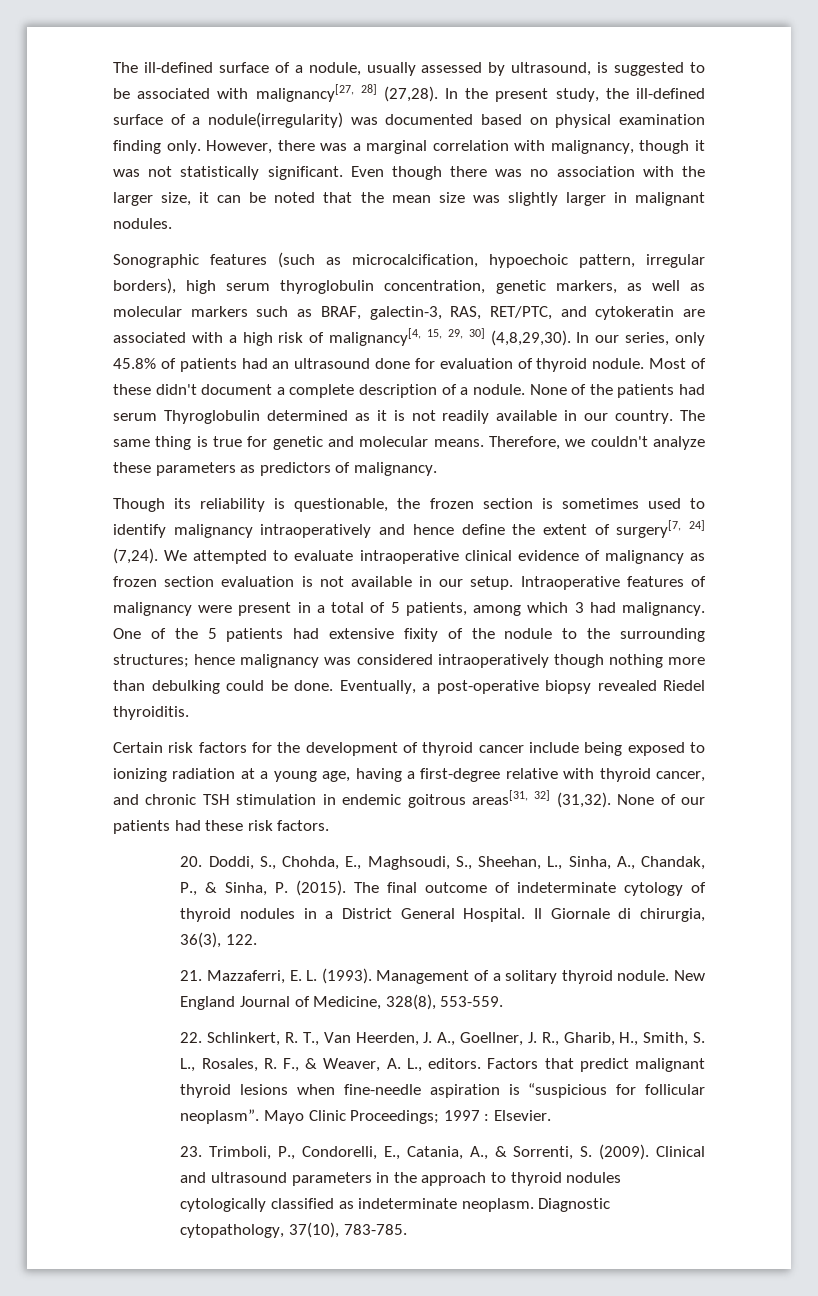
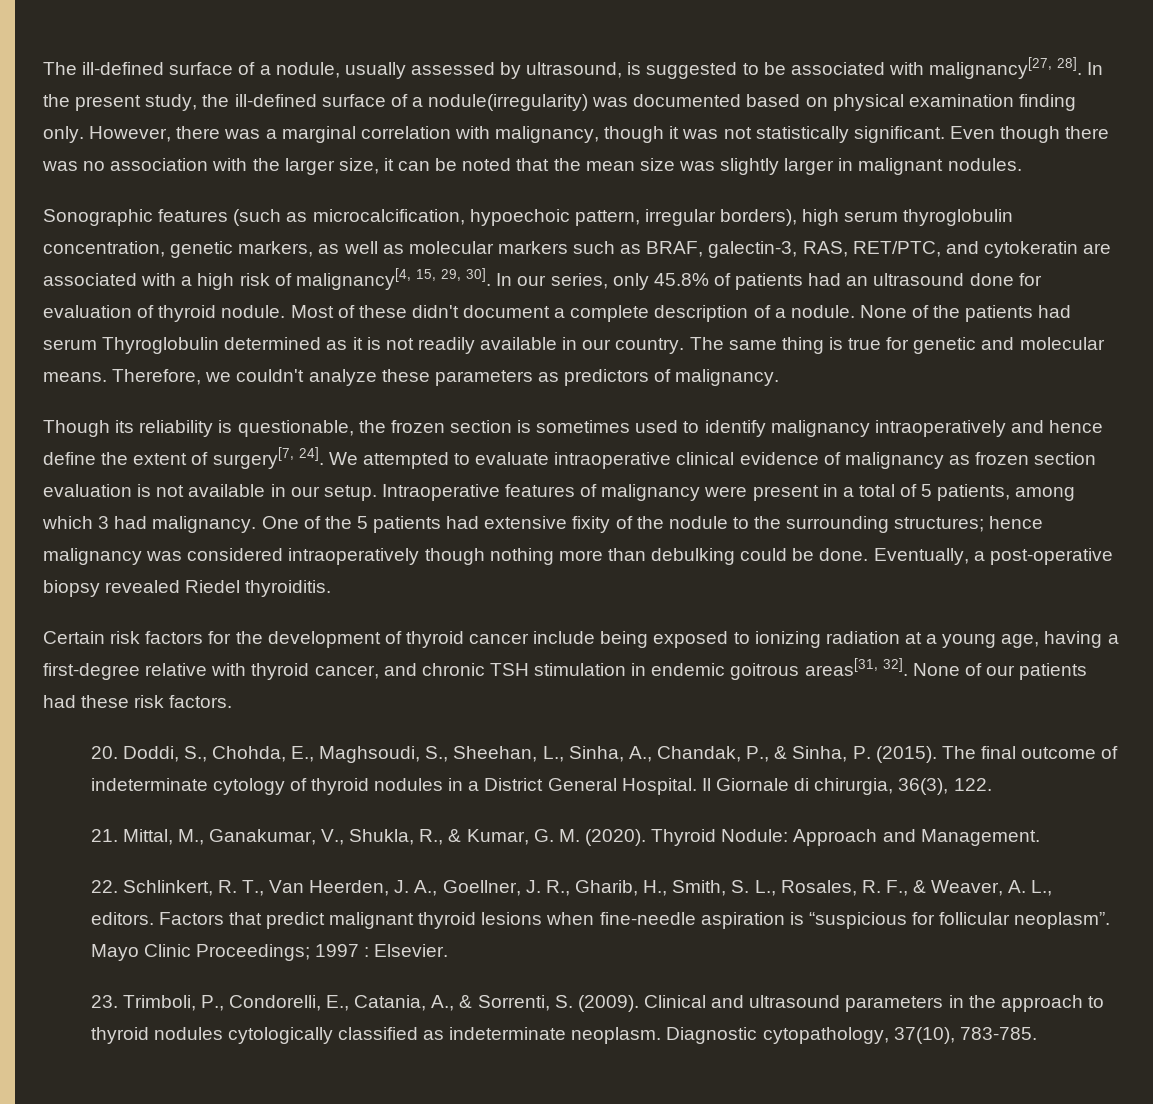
- The ill-defined surface of a nodule, usually assessed by ultrasound, is suggested to be associated with malignancy[27, 28] (27,28).
+ The ill-defined surface of a nodule, usually assessed by ultrasound, is suggested to be associated with malignancy[27, 28].
- Sonographic features (such as microcalcification, hypoechoic pattern, irregular borders), high serum thyroglobulin concentration, genetic markers, as well as molecular markers such as BRAF, galectin-3, RAS, RET/PTC, and cytokeratin are associated with a high risk of malignancy[4, 15, 29, 30] (4,8,29,30).
+ Sonographic features (such as microcalcification, hypoechoic pattern, irregular borders), high serum thyroglobulin concentration, genetic markers, as well as molecular markers such as BRAF, galectin-3, RAS, RET/PTC, and cytokeratin are associated with a high risk of malignancy[4, 15, 29, 30].
- Though its reliability is questionable, the frozen section is sometimes used to identify malignancy intraoperatively and hence define the extent of surgery[7, 24] (7,24).
+ Though its reliability is questionable, the frozen section is sometimes used to identify malignancy intraoperatively and hence define the extent of surgery[7, 24].
- Certain risk factors for the development of thyroid cancer include being exposed to ionizing radiation at a young age, having a first-degree relative with thyroid cancer, and chronic TSH stimulation in endemic goitrous areas[31, 32] (31,32).
+ Certain risk factors for the development of thyroid cancer include being exposed to ionizing radiation at a young age, having a first-degree relative with thyroid cancer, and chronic TSH stimulation in endemic goitrous areas[31, 32].
- 21. Mazzaferri, E. L. (1993). Management of a solitary thyroid nodule. New England Journal of Medicine, 328(8), 553-559.
+ 21. Mittal, M., Ganakumar, V., Shukla, R., & Kumar, G. M. (2020). Thyroid Nodule: Approach and Management.

